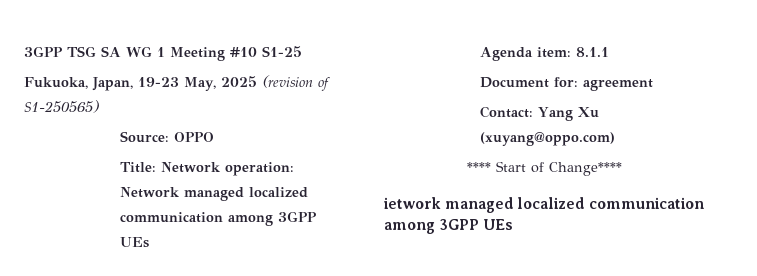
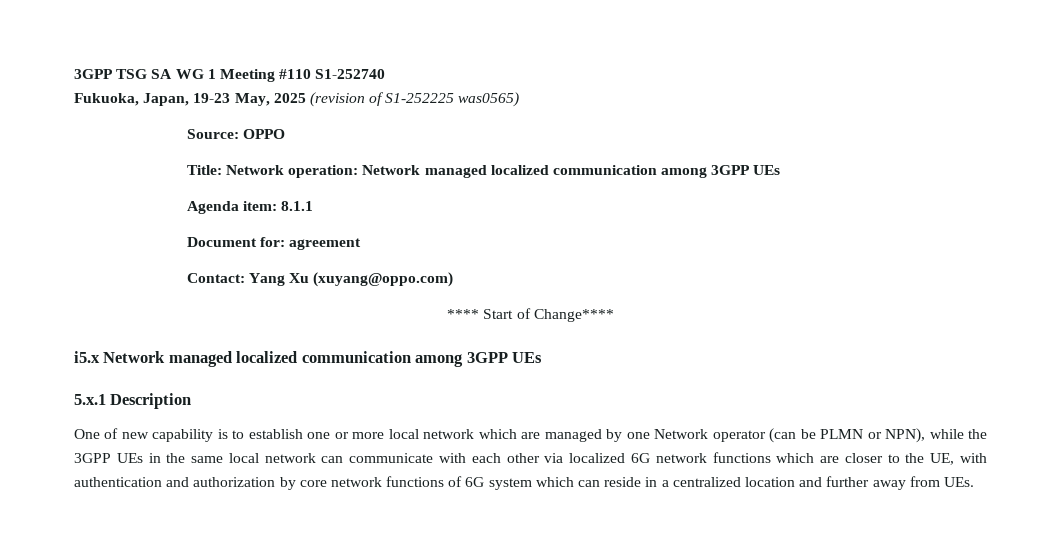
- 3GPP TSG SA WG 1 Meeting #10 S1-25
+ 3GPP TSG SA WG 1 Meeting #110 S1-252740
- Fukuoka, Japan, 19-23 May, 2025 (revision of S1-250565)
+ Fukuoka, Japan, 19-23 May, 2025 (revision of S1-252225 was0565)
- ietwork managed localized communication among 3GPP UEs
+ i5.x Network managed localized communication among 3GPP UEs
+ 5.x.1 Description
+ One of new capability is to establish one or more local network which are managed by one Network operator (can be PLMN or NPN), while the 3GPP UEs in the same local network can communicate with each other via localized 6G network functions which are closer to the UE, with authentication and authorization by core network functions of 6G system which can reside in a centralized location and further away from UEs.

